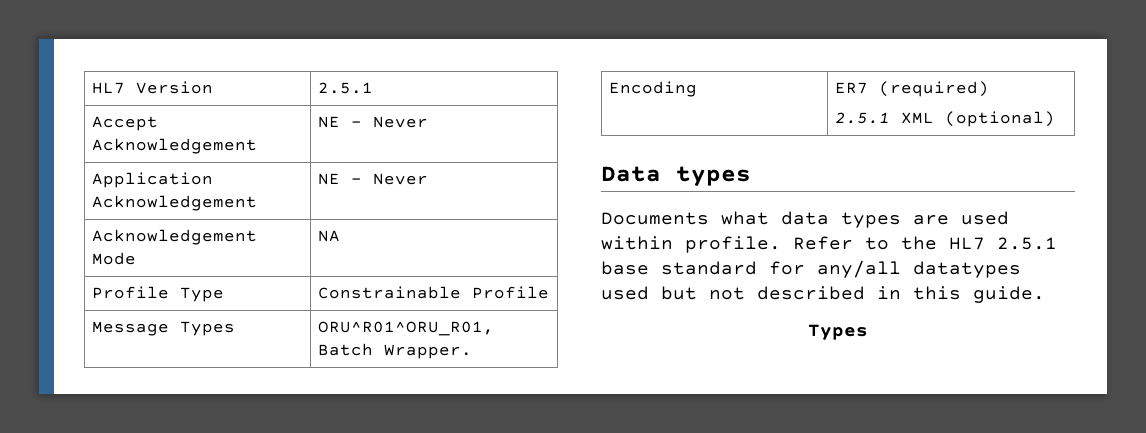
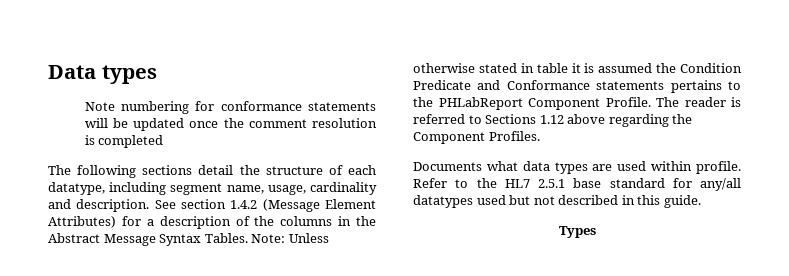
- HL7 Version | 2.5.1
- Accept Acknowledgement | NE – Never
- Application Acknowledgement | NE – Never
- Acknowledgement Mode | NA
- Profile Type | Constrainable Profile
- Message Types | ORU^R01^ORU_R01, Batch Wrapper.
- Encoding | ER7 (required)
- 2.5.1 XML (optional)
  Data types
+ Note numbering for conformance statements will be updated once the comment resolution is completed
+ The following sections detail the structure of each datatype, including segment name, usage, cardinality and description. See section 1.4.2 (Message Element Attributes) for a description of the columns in the Abstract Message Syntax Tables. Note: Unless otherwise stated in table it is assumed the Condition Predicate and Conformance statements pertains to the PHLabReport Component Profile. The reader is referred to Sections 1.12 above regarding the Component Profiles.

